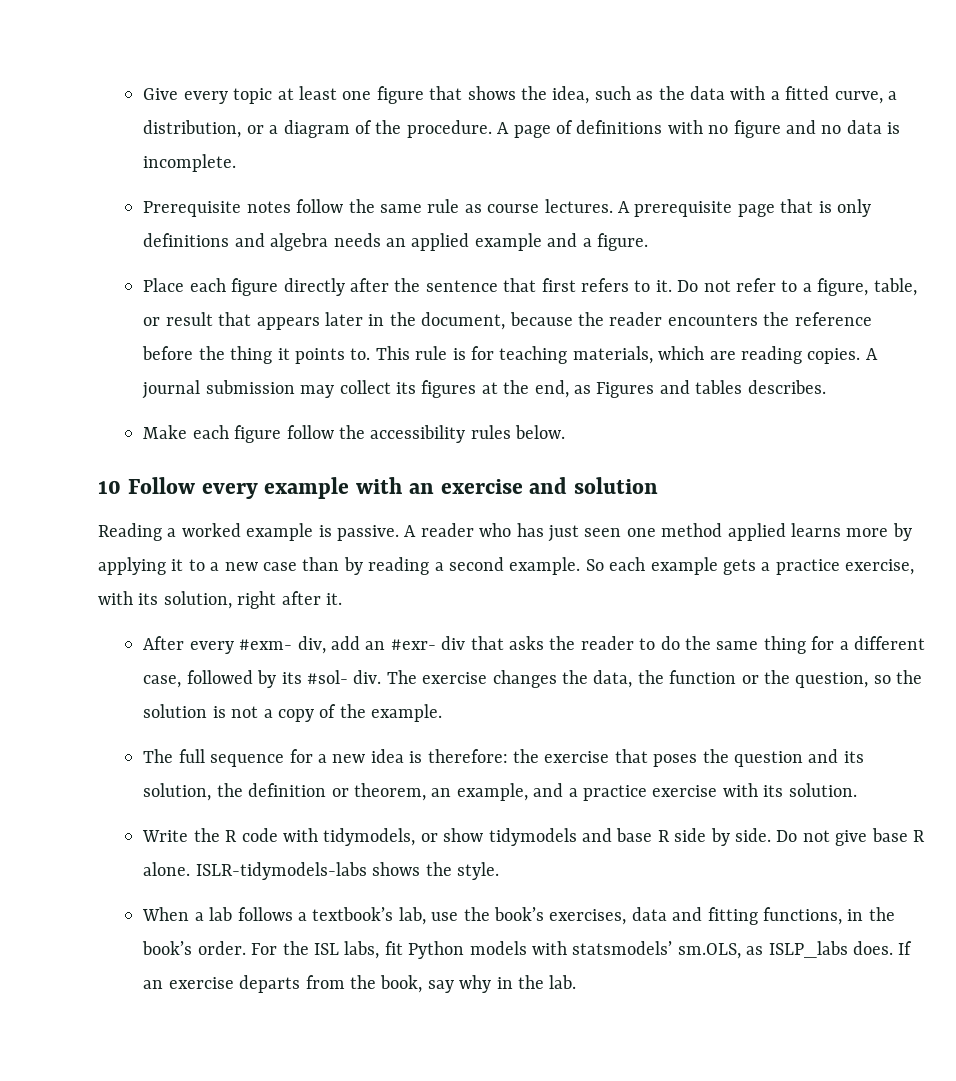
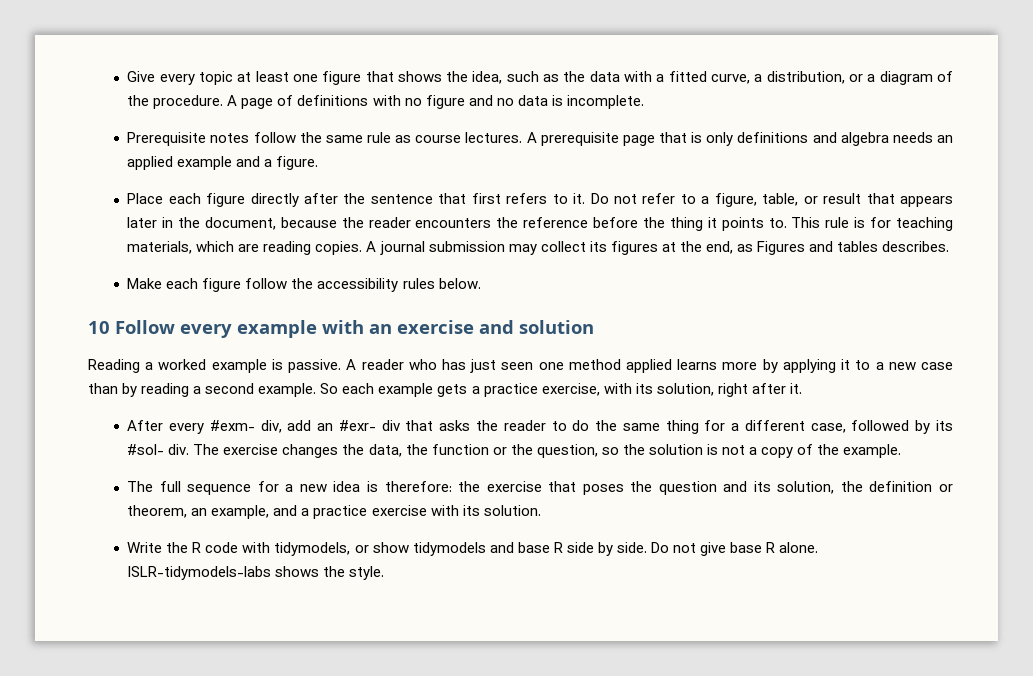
- When a lab follows a textbook’s lab, use the book’s exercises, data and fitting functions, in the book’s order. For the ISL labs, fit Python models with statsmodels’ sm.OLS, as ISLP_labs does. If an exercise departs from the book, say why in the lab.

